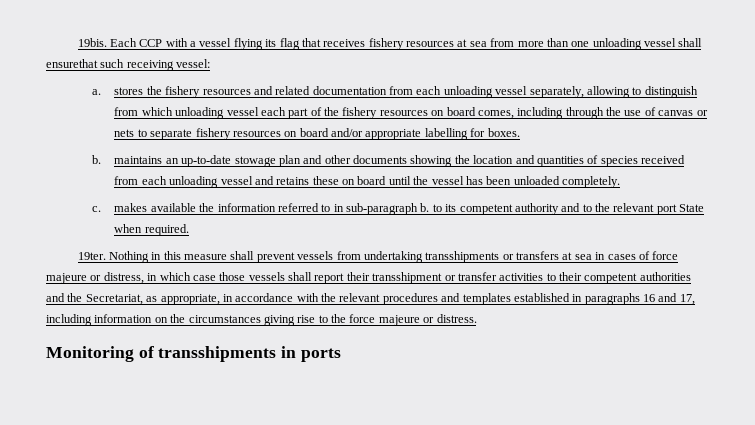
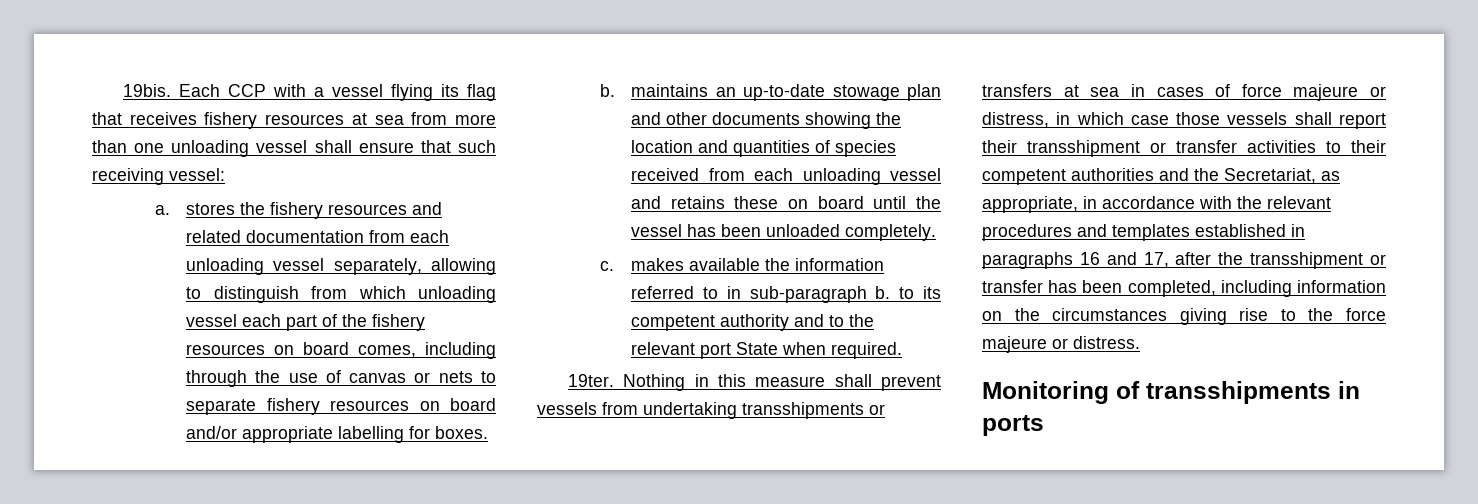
- Each CCP with a vessel flying its flag that receives fishery resources at sea from more than one unloading vessel shall ensurethat such receiving vessel:
+ Each CCP with a vessel flying its flag that receives fishery resources at sea from more than one unloading vessel shall ensure that such receiving vessel:
- Nothing in this measure shall prevent vessels from undertaking transshipments or transfers at sea in cases of force majeure or distress, in which case those vessels shall report their transshipment or transfer activities to their competent authorities and the Secretariat, as appropriate, in accordance with the relevant procedures and templates established in paragraphs 16 and 17, including information on the circumstances giving rise to the force majeure or distress.
+ Nothing in this measure shall prevent vessels from undertaking transshipments or transfers at sea in cases of force majeure or distress, in which case those vessels shall report their transshipment or transfer activities to their competent authorities and the Secretariat, as appropriate, in accordance with the relevant procedures and templates established in paragraphs 16 and 17, after the transshipment or transfer has been completed, including information on the circumstances giving rise to the force majeure or distress.

